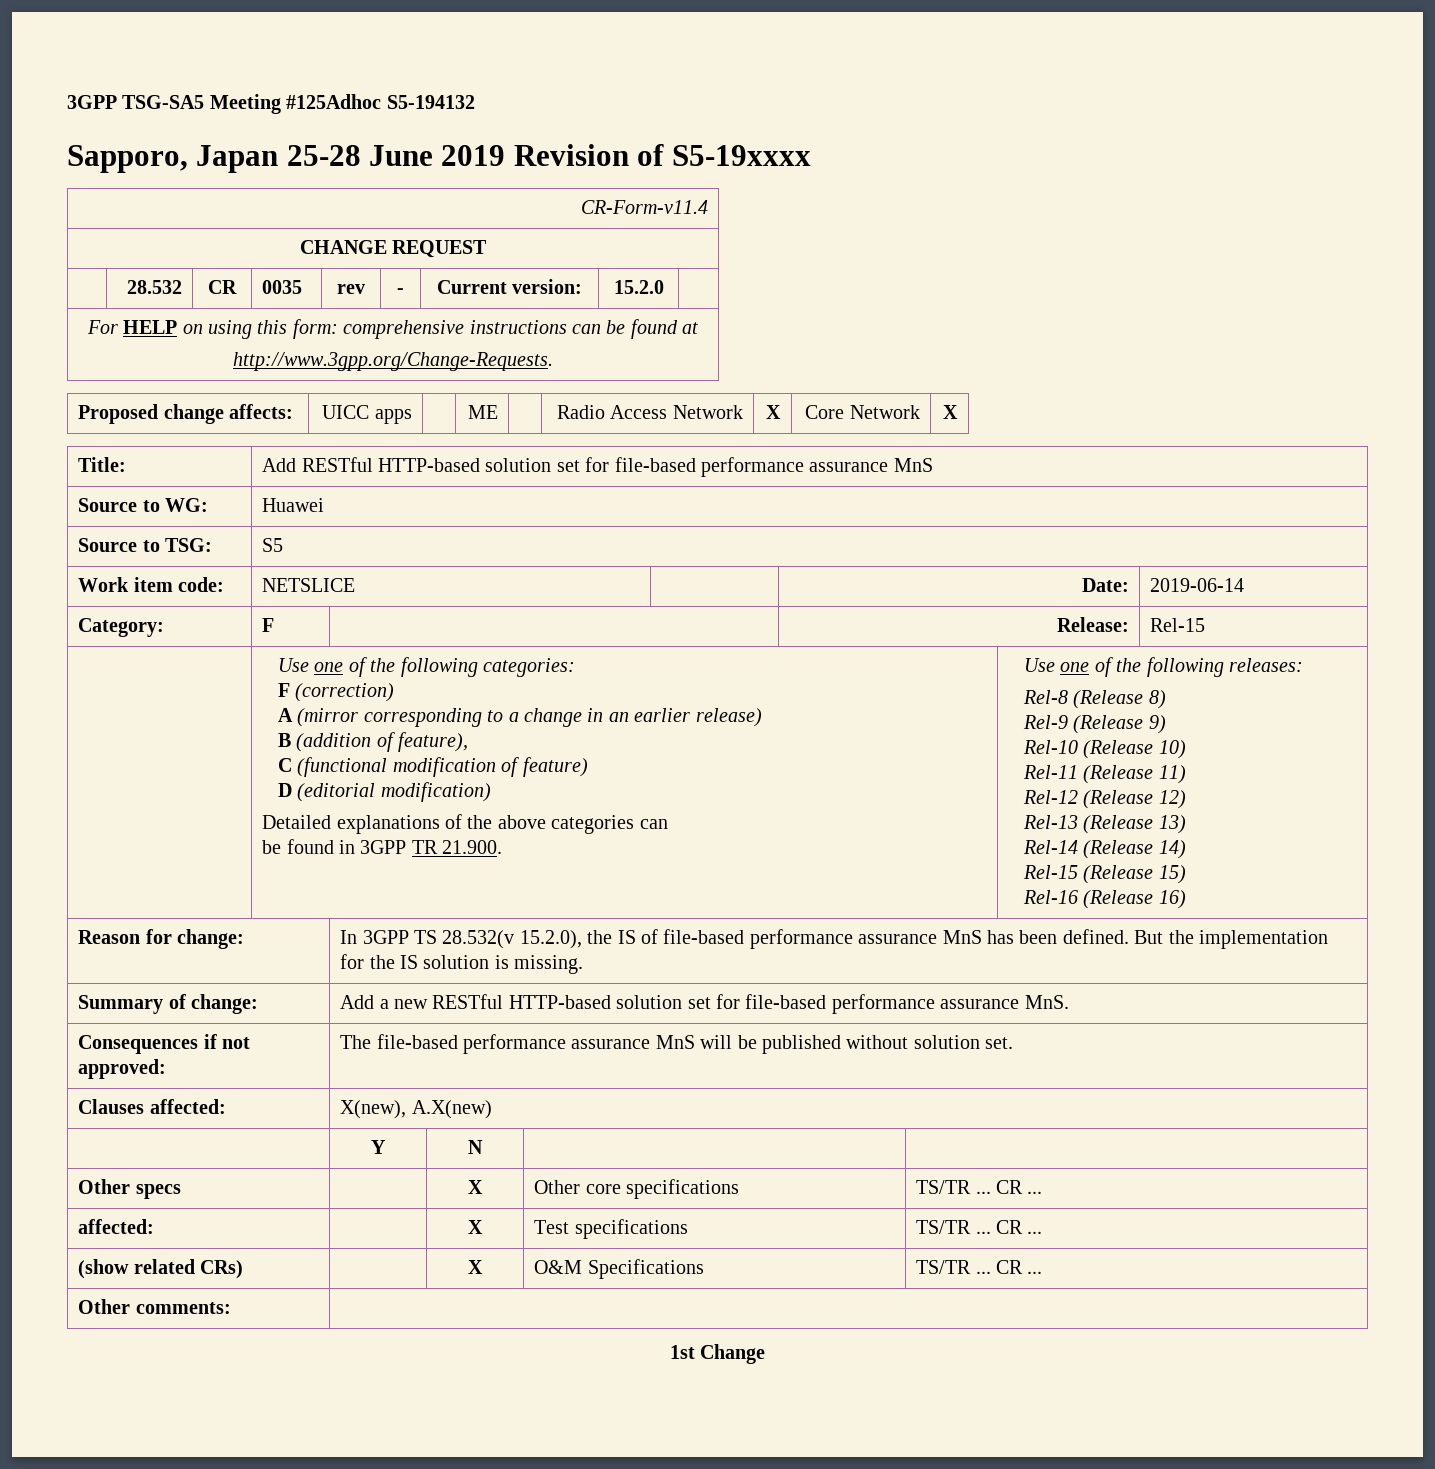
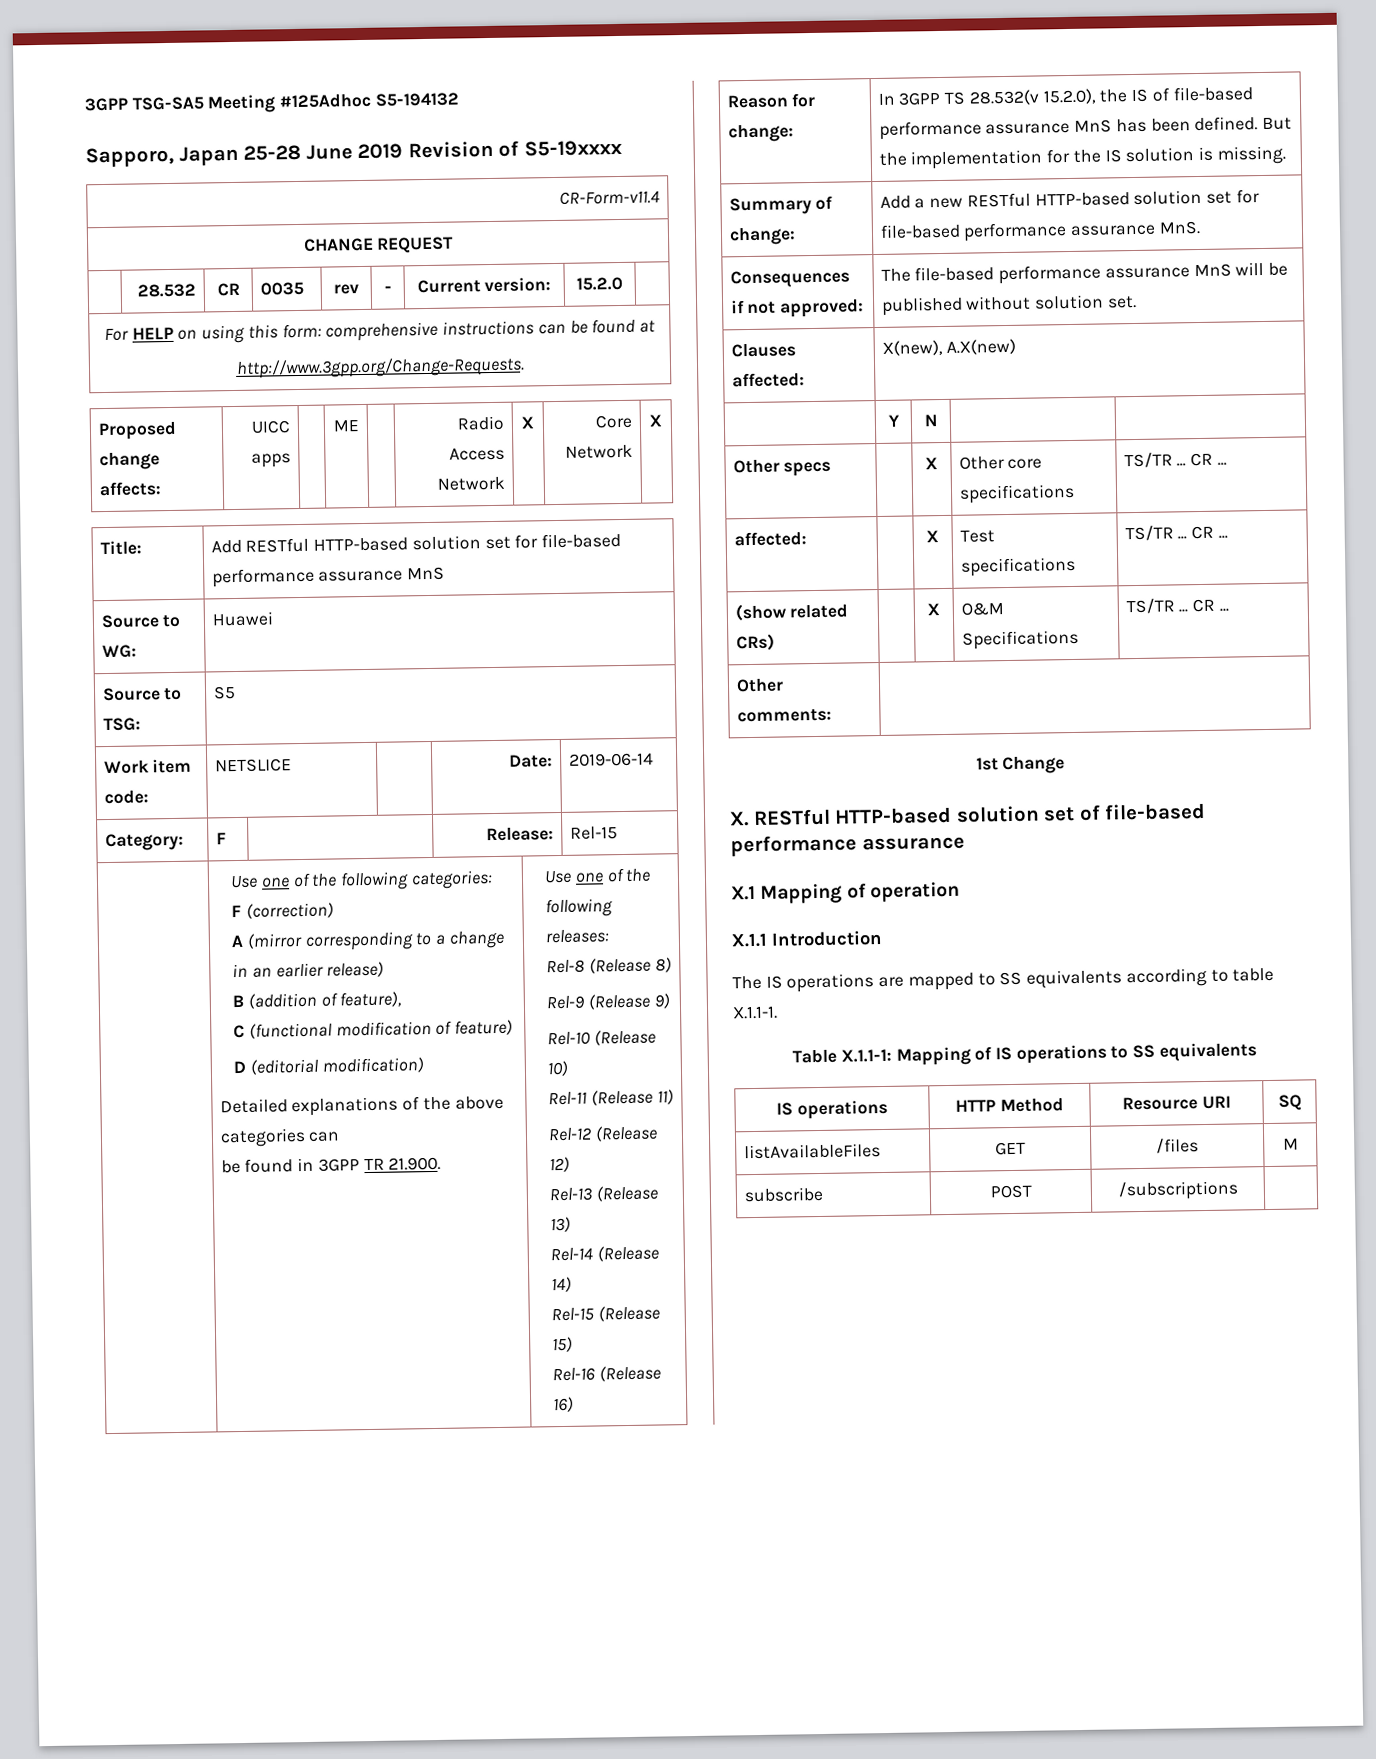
+ X. RESTful HTTP-based solution set of file-based performance assurance
+ X.1 Mapping of operation
+ X.1.1 Introduction
+ The IS operations are mapped to SS equivalents according to table X.1.1-1.
+ Table X.1.1-1: Mapping of IS operations to SS equivalents
+ IS operations | HTTP Method | Resource URI | SQ
+ listAvailableFiles | GET | /files | M
+ subscribe | POST | /subscriptions |

